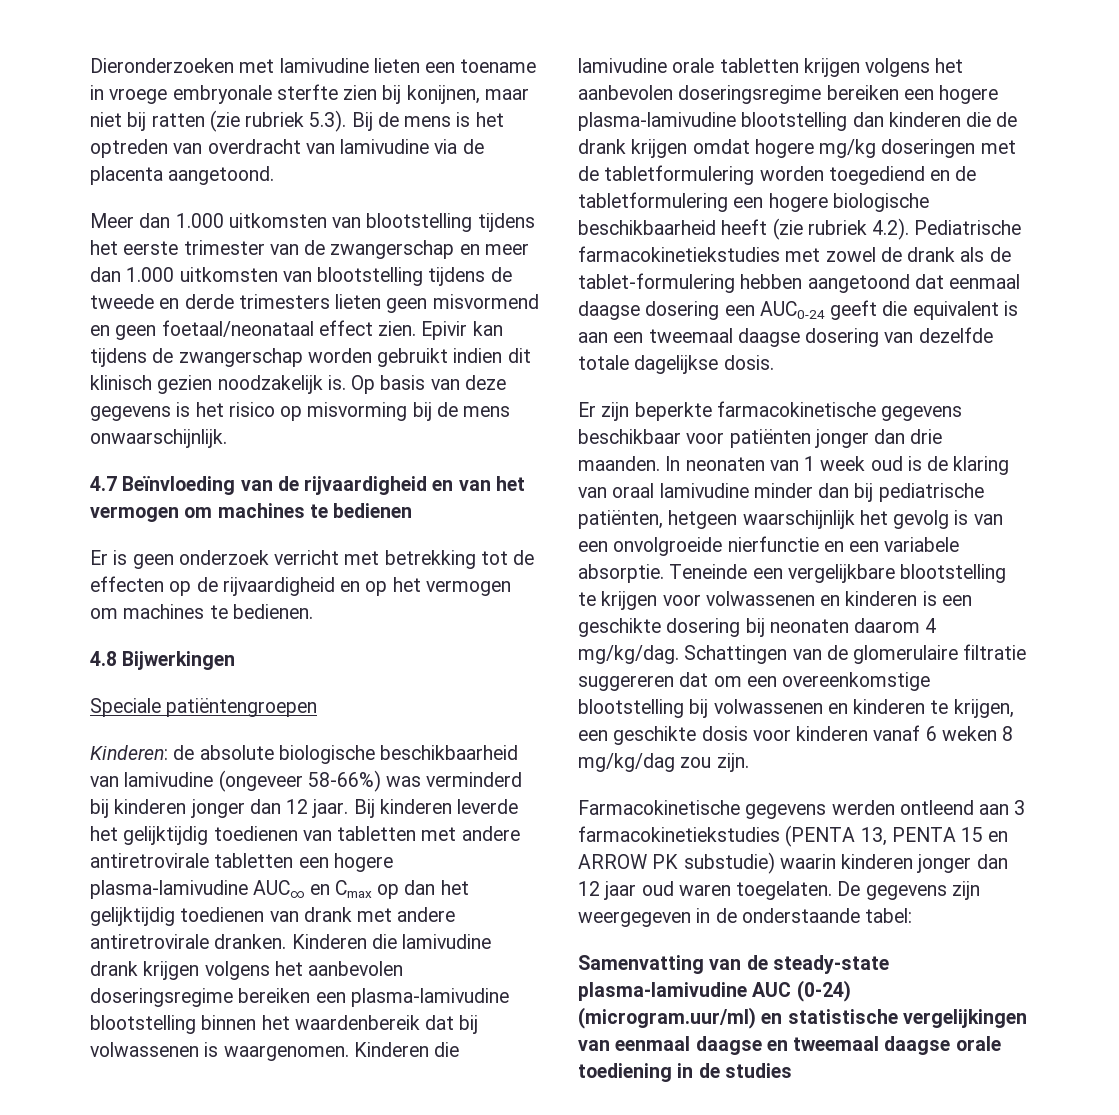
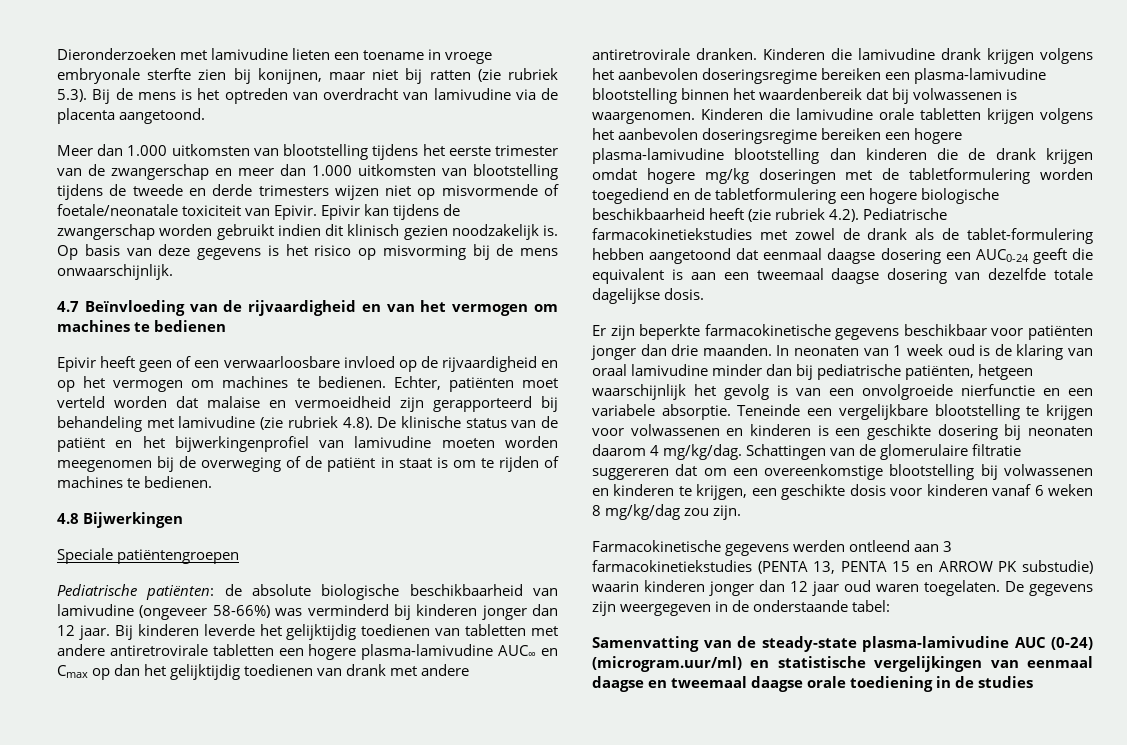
- Meer dan 1.000 uitkomsten van blootstelling tijdens het eerste trimester van de zwangerschap en meer dan 1.000 uitkomsten van blootstelling tijdens de tweede en derde trimesters lieten geen misvormend en geen foetaal/neonataal effect zien.
+ Meer dan 1.000 uitkomsten van blootstelling tijdens het eerste trimester van de zwangerschap en meer dan 1.000 uitkomsten van blootstelling tijdens de tweede en derde trimesters wijzen niet op misvormende of foetale/neonatale toxiciteit van Epivir.
- Er is geen onderzoek verricht met betrekking tot de effecten op de rijvaardigheid en op het vermogen om machines te bedienen.
+ Epivir heeft geen of een verwaarloosbare invloed op de rijvaardigheid en op het vermogen om machines te bedienen. Echter, patiënten moet verteld worden dat malaise en vermoeidheid zijn gerapporteerd bij behandeling met lamivudine (zie rubriek 4.8). De klinische status van de patiënt en het bijwerkingenprofiel van lamivudine moeten worden meegenomen bij de overweging of de patiënt in staat is om te rijden of machines te bedienen.
- Kinderen: de absolute biologische beschikbaarheid van lamivudine (ongeveer 58-66%) was verminderd bij kinderen jonger dan 12 jaar.
+ Pediatrische patiënten: de absolute biologische beschikbaarheid van lamivudine (ongeveer 58-66%) was verminderd bij kinderen jonger dan 12 jaar.

